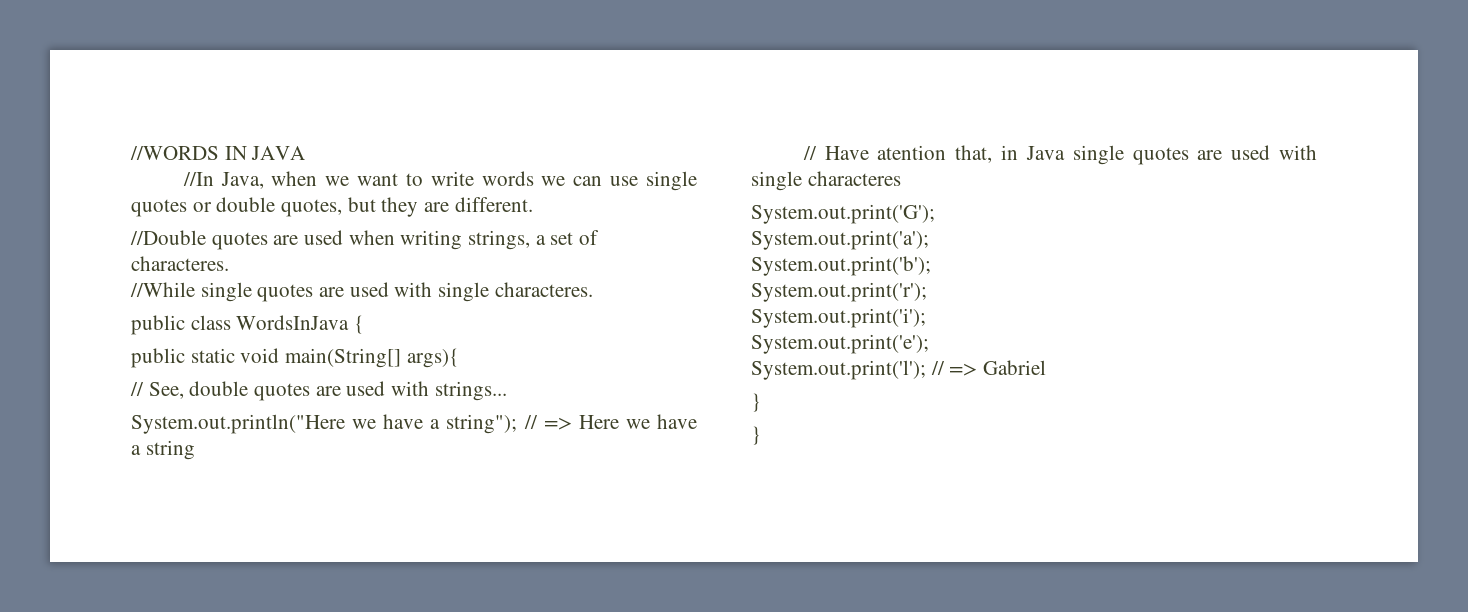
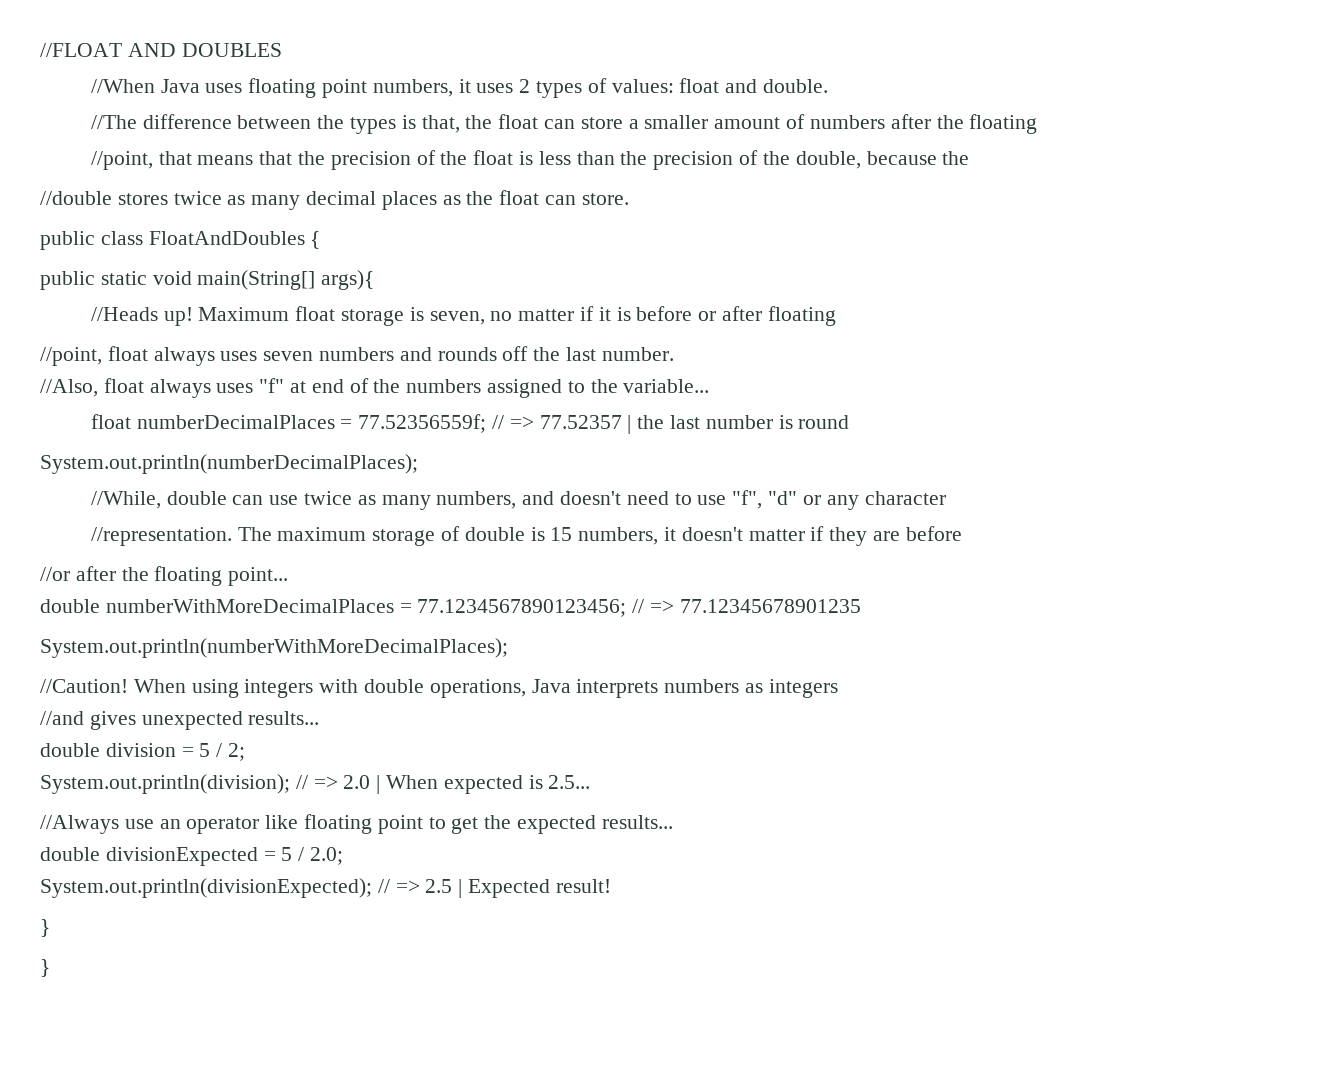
- //WORDS IN JAVA
- //In Java, when we want to write words we can use single quotes or double quotes, but they are different.
- //Double quotes are used when writing strings, a set of characteres.
- //While single quotes are used with single characteres.
+ //FLOAT AND DOUBLES
+ //When Java uses floating point numbers, it uses 2 types of values: float and double.
+ //The difference between the types is that, the float can store a smaller amount of numbers after the floating
+ //point, that means that the precision of the float is less than the precision of the double, because the
+ //double stores twice as many decimal places as the float can store.
- public class WordsInJava {
+ public class FloatAndDoubles {
- // See, double quotes are used with strings...
- System.out.println("Here we have a string"); // => Here we have a string
- // Have atention that, in Java single quotes are used with single characteres
- System.out.print('G');
- System.out.print('a');
- System.out.print('b');
- System.out.print('r');
- System.out.print('i');
- System.out.print('e');
- System.out.print('l'); // => Gabriel
+ //Heads up! Maximum float storage is seven, no matter if it is before or after floating
+ //point, float always uses seven numbers and rounds off the last number.
+ //Also, float always uses "f" at end of the numbers assigned to the variable...
+ float numberDecimalPlaces = 77.52356559f; // => 77.52357 | the last number is round
+ System.out.println(numberDecimalPlaces);
+ //While, double can use twice as many numbers, and doesn't need to use "f", "d" or any character
+ //representation. The maximum storage of double is 15 numbers, it doesn't matter if they are before
+ //or after the floating point...
+ double numberWithMoreDecimalPlaces = 77.1234567890123456; // => 77.12345678901235
+ System.out.println(numberWithMoreDecimalPlaces);
+ //Caution! When using integers with double operations, Java interprets numbers as integers
+ //and gives unexpected results...
+ double division = 5 / 2;
+ System.out.println(division); // => 2.0 | When expected is 2.5...
+ //Always use an operator like floating point to get the expected results...
+ double divisionExpected = 5 / 2.0;
+ System.out.println(divisionExpected); // => 2.5 | Expected result!

